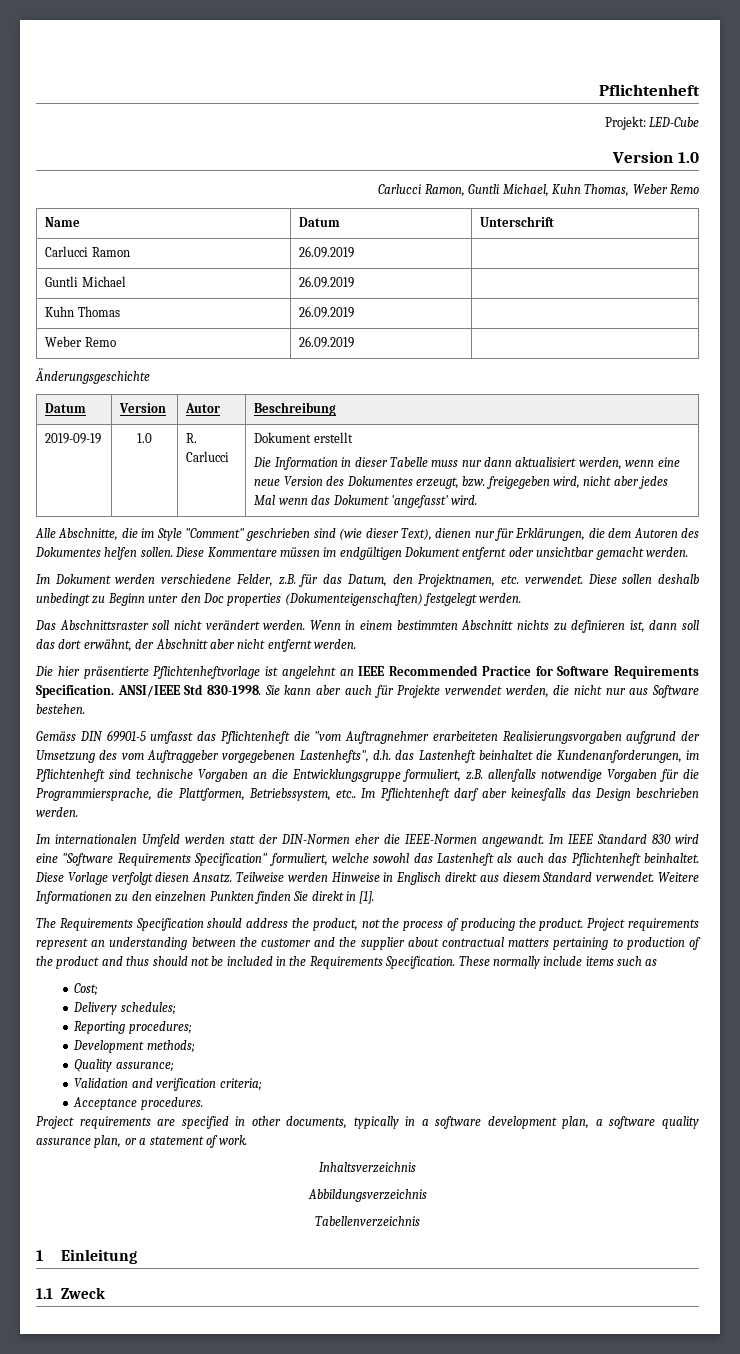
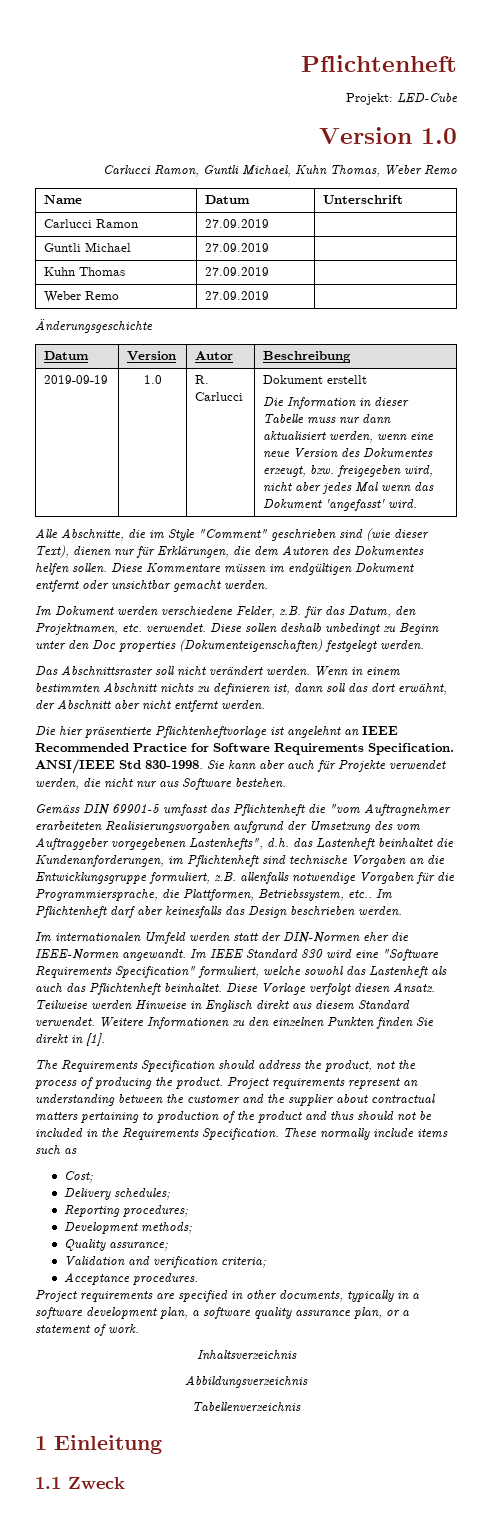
- Carlucci Ramon | 26.09.2019 |
+ Carlucci Ramon | 27.09.2019 |
- Guntli Michael | 26.09.2019 |
+ Guntli Michael | 27.09.2019 |
- Kuhn Thomas | 26.09.2019 |
+ Kuhn Thomas | 27.09.2019 |
- Weber Remo | 26.09.2019 |
+ Weber Remo | 27.09.2019 |

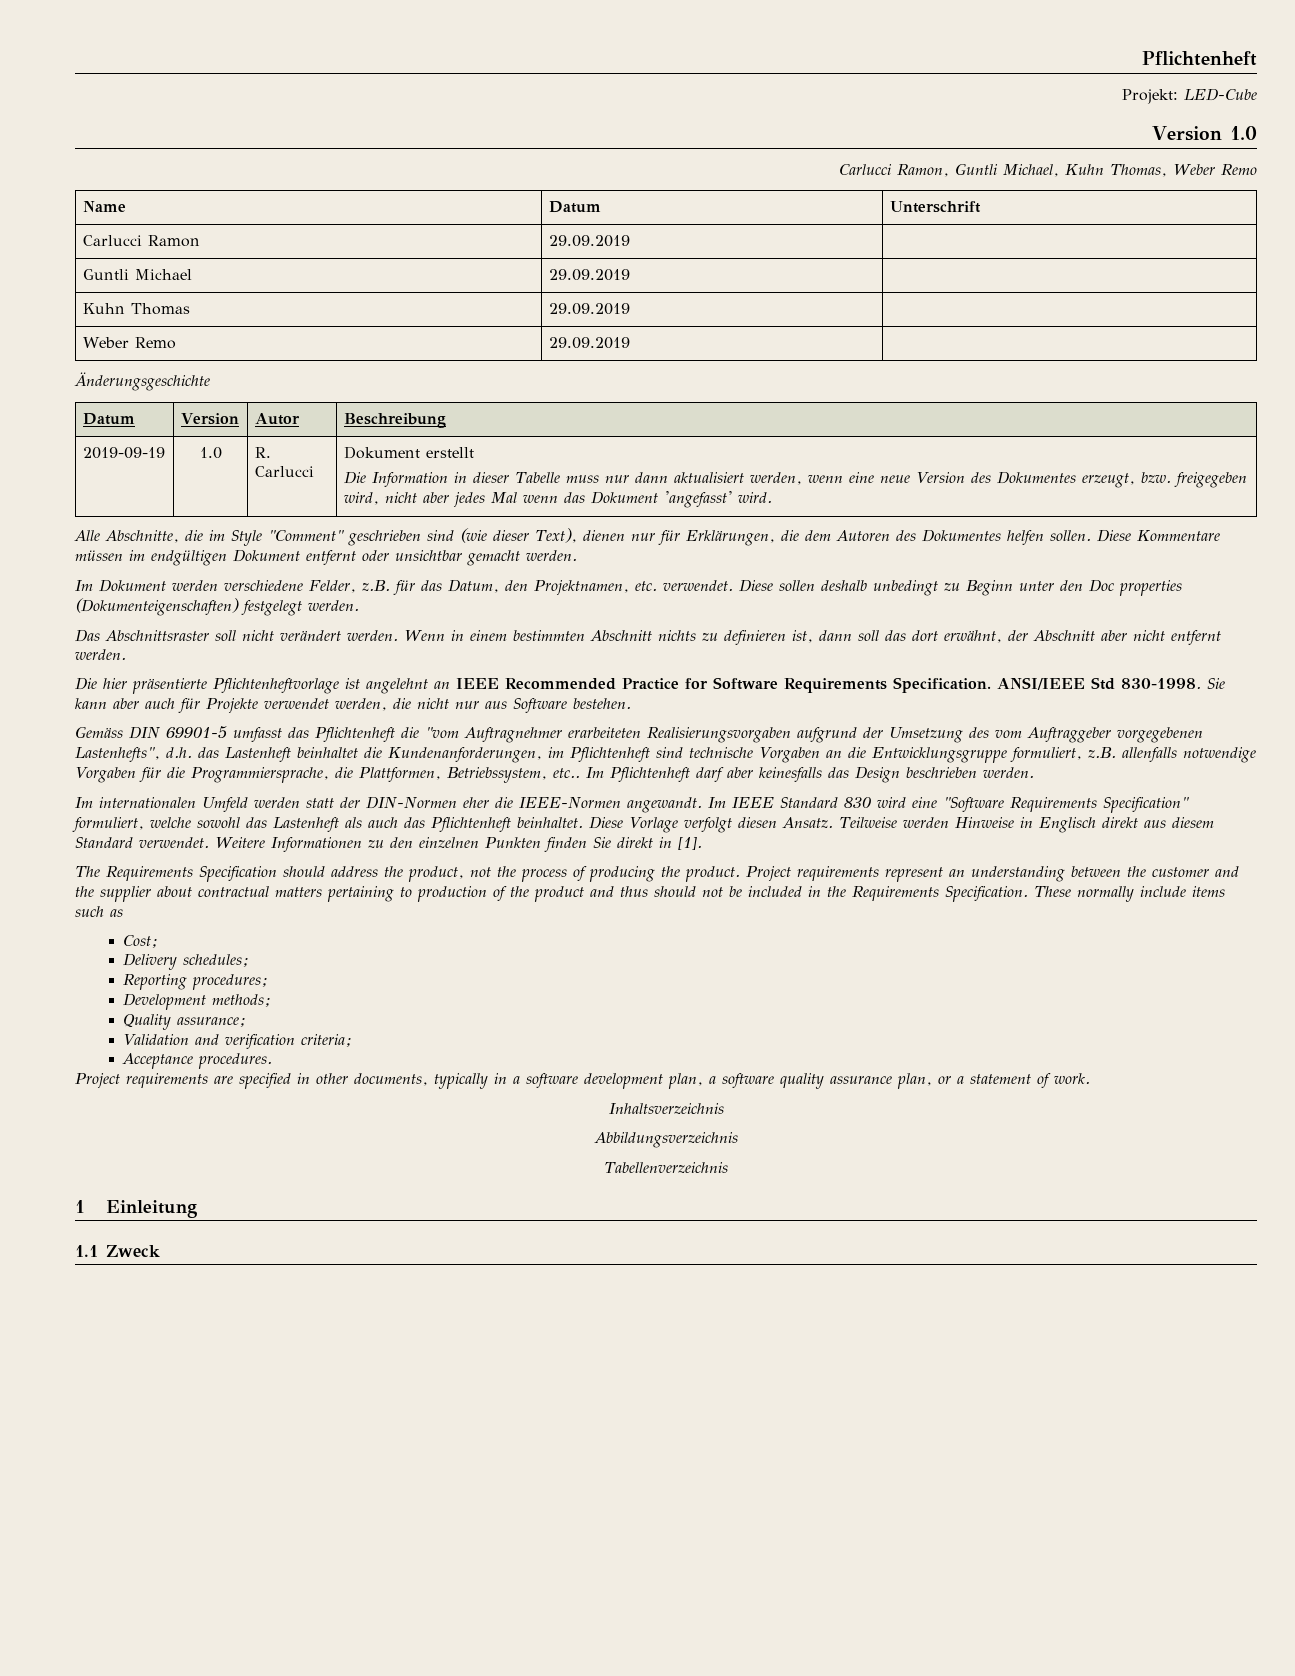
- Carlucci Ramon | 27.09.2019 |
+ Carlucci Ramon | 29.09.2019 |
- Guntli Michael | 27.09.2019 |
+ Guntli Michael | 29.09.2019 |
- Kuhn Thomas | 27.09.2019 |
+ Kuhn Thomas | 29.09.2019 |
- Weber Remo | 27.09.2019 |
+ Weber Remo | 29.09.2019 |

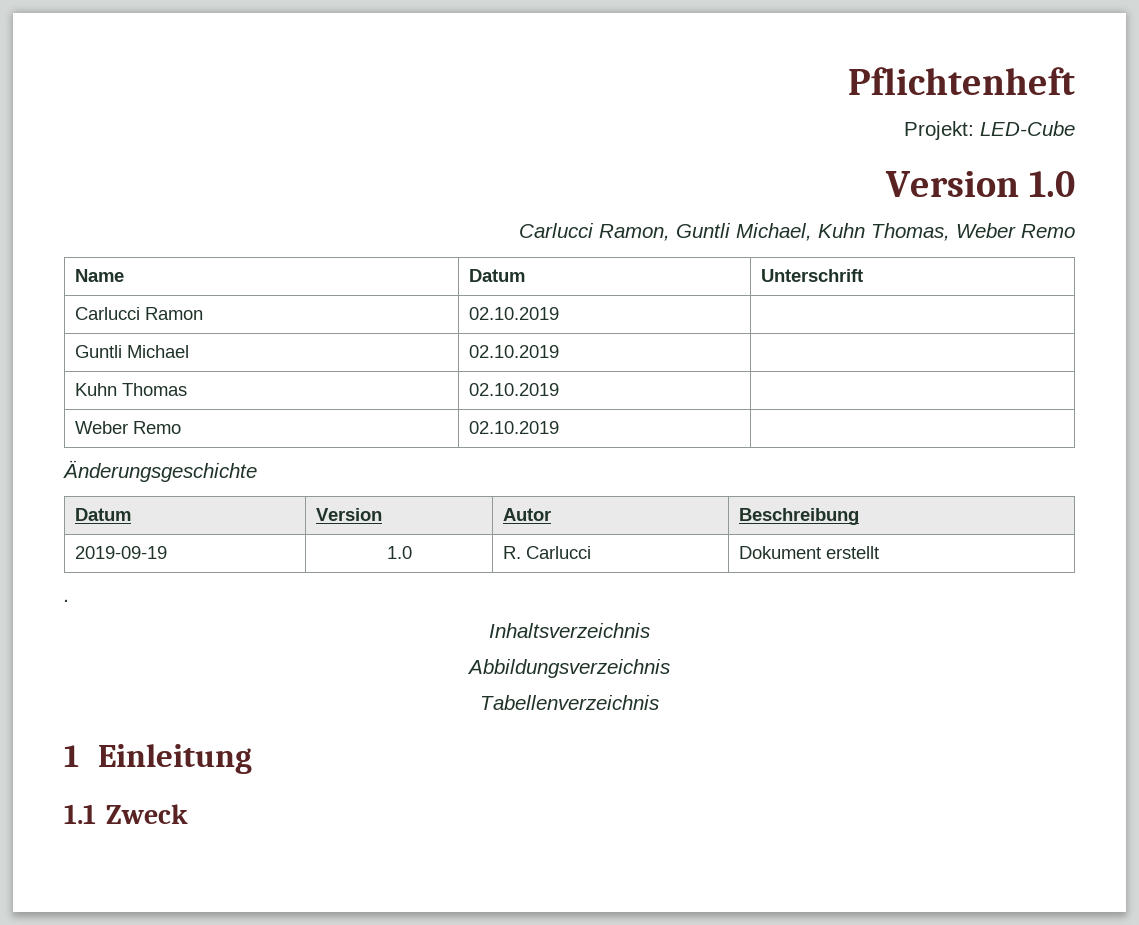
- Carlucci Ramon | 29.09.2019 |
+ Carlucci Ramon | 02.10.2019 |
- Guntli Michael | 29.09.2019 |
+ Guntli Michael | 02.10.2019 |
- Kuhn Thomas | 29.09.2019 |
+ Kuhn Thomas | 02.10.2019 |
- Weber Remo | 29.09.2019 |
+ Weber Remo | 02.10.2019 |
  2019-09-19 | 1.0 | R. Carlucci | Dokument erstellt
- Die Information in dieser Tabelle muss nur dann aktualisiert werden, wenn eine neue Version des Dokumentes erzeugt, bzw. freigegeben wird, nicht aber jedes Mal wenn das Dokument 'angefasst' wird.
- Alle Abschnitte, die im Style "Comment" geschrieben sind (wie dieser Text), dienen nur für Erklärungen, die dem Autoren des Dokumentes helfen sollen. Diese Kommentare müssen im endgültigen Dokument entfernt oder unsichtbar gemacht werden.
- Im Dokument werden verschiedene Felder, z.B. für das Datum, den Projektnamen, etc. verwendet. Diese sollen deshalb unbedingt zu Beginn unter den Doc properties (Dokumenteigenschaften) festgelegt werden.
- Das Abschnittsraster soll nicht verändert werden. Wenn in einem bestimmten Abschnitt nichts zu definieren ist, dann soll das dort erwähnt, der Abschnitt aber nicht entfernt werden.
- Die hier präsentierte Pflichtenheftvorlage ist angelehnt an IEEE Recommended Practice for Software Requirements Specification. ANSI/IEEE Std 830-1998. Sie kann aber auch für Projekte verwendet werden, die nicht nur aus Software bestehen.
- Gemäss DIN 69901-5 umfasst das Pflichtenheft die "vom Auftragnehmer erarbeiteten Realisierungsvorgaben aufgrund der Umsetzung des vom Auftraggeber vorgegebenen Lastenhefts", d.h. das Lastenheft beinhaltet die Kundenanforderungen, im Pflichtenheft sind technische Vorgaben an die Entwicklungsgruppe formuliert, z.B. allenfalls notwendige Vorgaben für die Programmiersprache, die Plattformen, Betriebssystem, etc.. Im Pflichtenheft darf aber keinesfalls das Design beschrieben werden.
- Im internationalen Umfeld werden statt der DIN-Normen eher die IEEE-Normen angewandt. Im IEEE Standard 830 wird eine "Software Requirements Specification" formuliert, welche sowohl das Lastenheft als auch das Pflichtenheft beinhaltet. Diese Vorlage verfolgt diesen Ansatz. Teilweise werden Hinweise in Englisch direkt aus diesem Standard verwendet. Weitere Informationen zu den einzelnen Punkten finden Sie direkt in [1].
- The Requirements Specification should address the product, not the process of producing the product. Project requirements represent an understanding between the customer and the supplier about contractual matters pertaining to production of the product and thus should not be included in the Requirements Specification. These normally include items such as
- Cost;
- Delivery schedules;
- Reporting procedures;
- Development methods;
- Quality assurance;
- Validation and verification criteria;
- Acceptance procedures.
- Project requirements are specified in other documents, typically in a software development plan, a software quality assurance plan, or a statement of work.
+ .

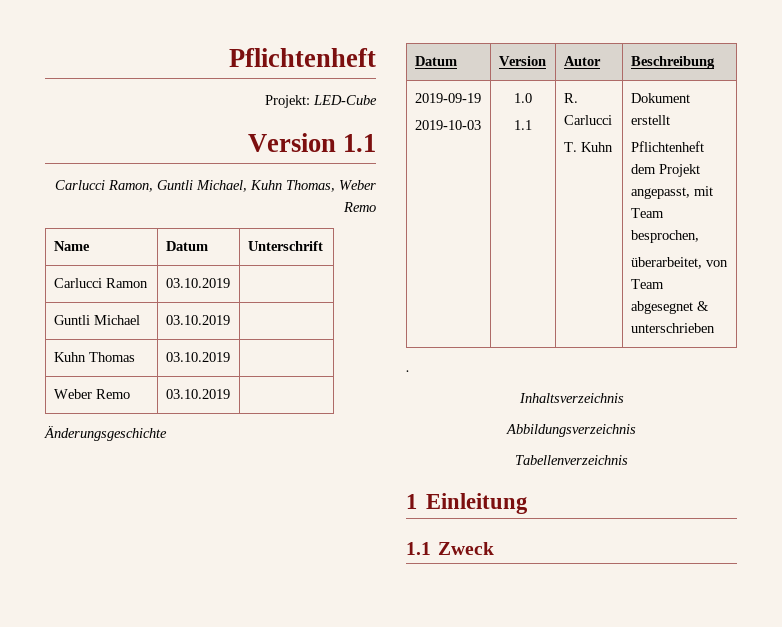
- Version 1.0
+ Version 1.1
- Carlucci Ramon | 02.10.2019 |
+ Carlucci Ramon | 03.10.2019 |
- Guntli Michael | 02.10.2019 |
+ Guntli Michael | 03.10.2019 |
- Kuhn Thomas | 02.10.2019 |
+ Kuhn Thomas | 03.10.2019 |
- Weber Remo | 02.10.2019 |
+ Weber Remo | 03.10.2019 |
- 2019-09-19 | 1.0 | R. Carlucci | Dokument erstellt
+ 2019-09-19
+ 2019-10-03 | 1.0
+ 1.1 | R. Carlucci
+ T. Kuhn | Dokument erstellt
+ Pflichtenheft dem Projekt angepasst, mit Team besprochen,
+ überarbeitet, von Team abgesegnet & unterschrieben

